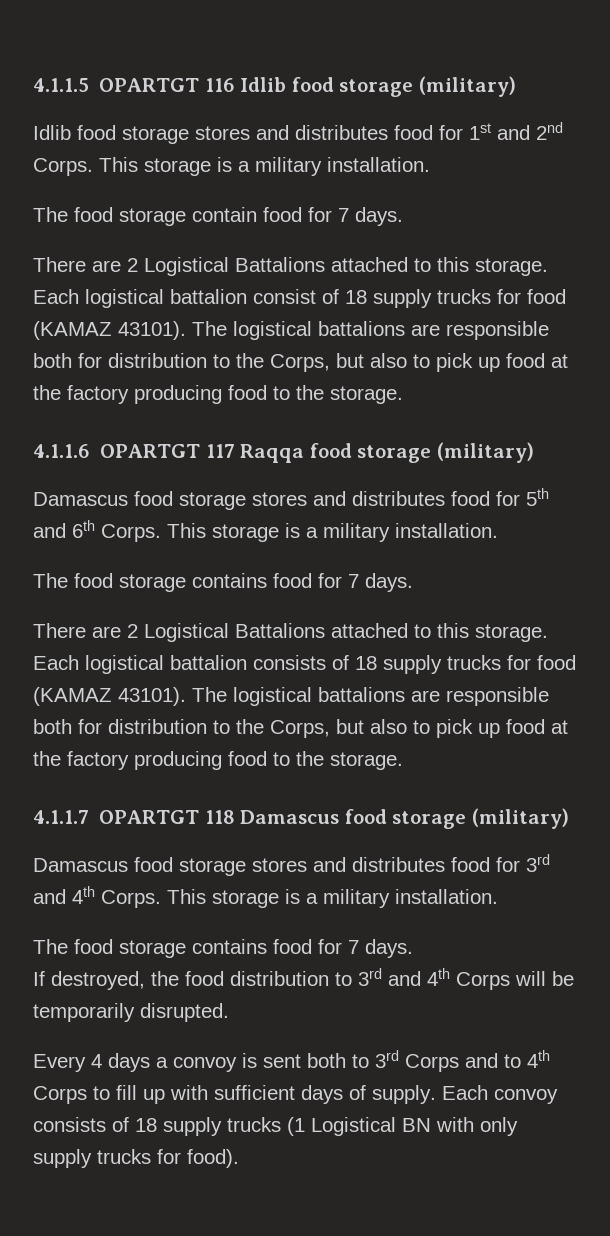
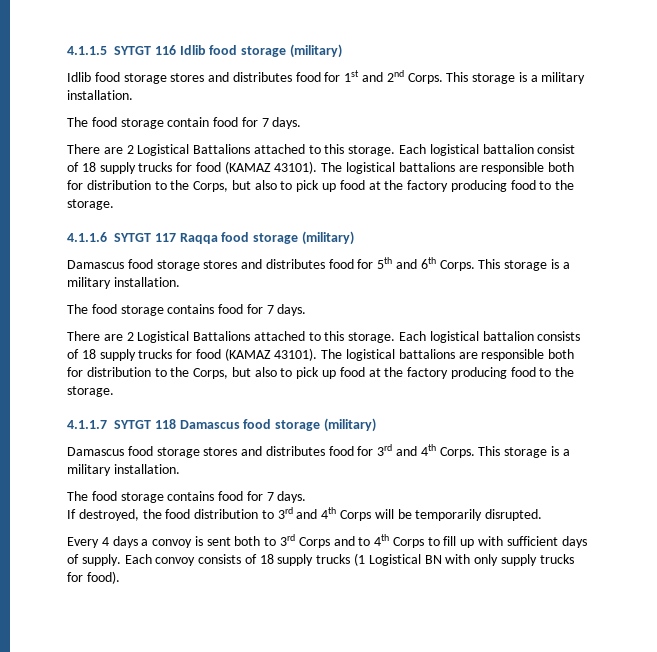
- 4.1.1.5 OPARTGT 116 Idlib food storage (military)
+ 4.1.1.5 SYTGT 116 Idlib food storage (military)
- 4.1.1.6 OPARTGT 117 Raqqa food storage (military)
+ 4.1.1.6 SYTGT 117 Raqqa food storage (military)
- 4.1.1.7 OPARTGT 118 Damascus food storage (military)
+ 4.1.1.7 SYTGT 118 Damascus food storage (military)

